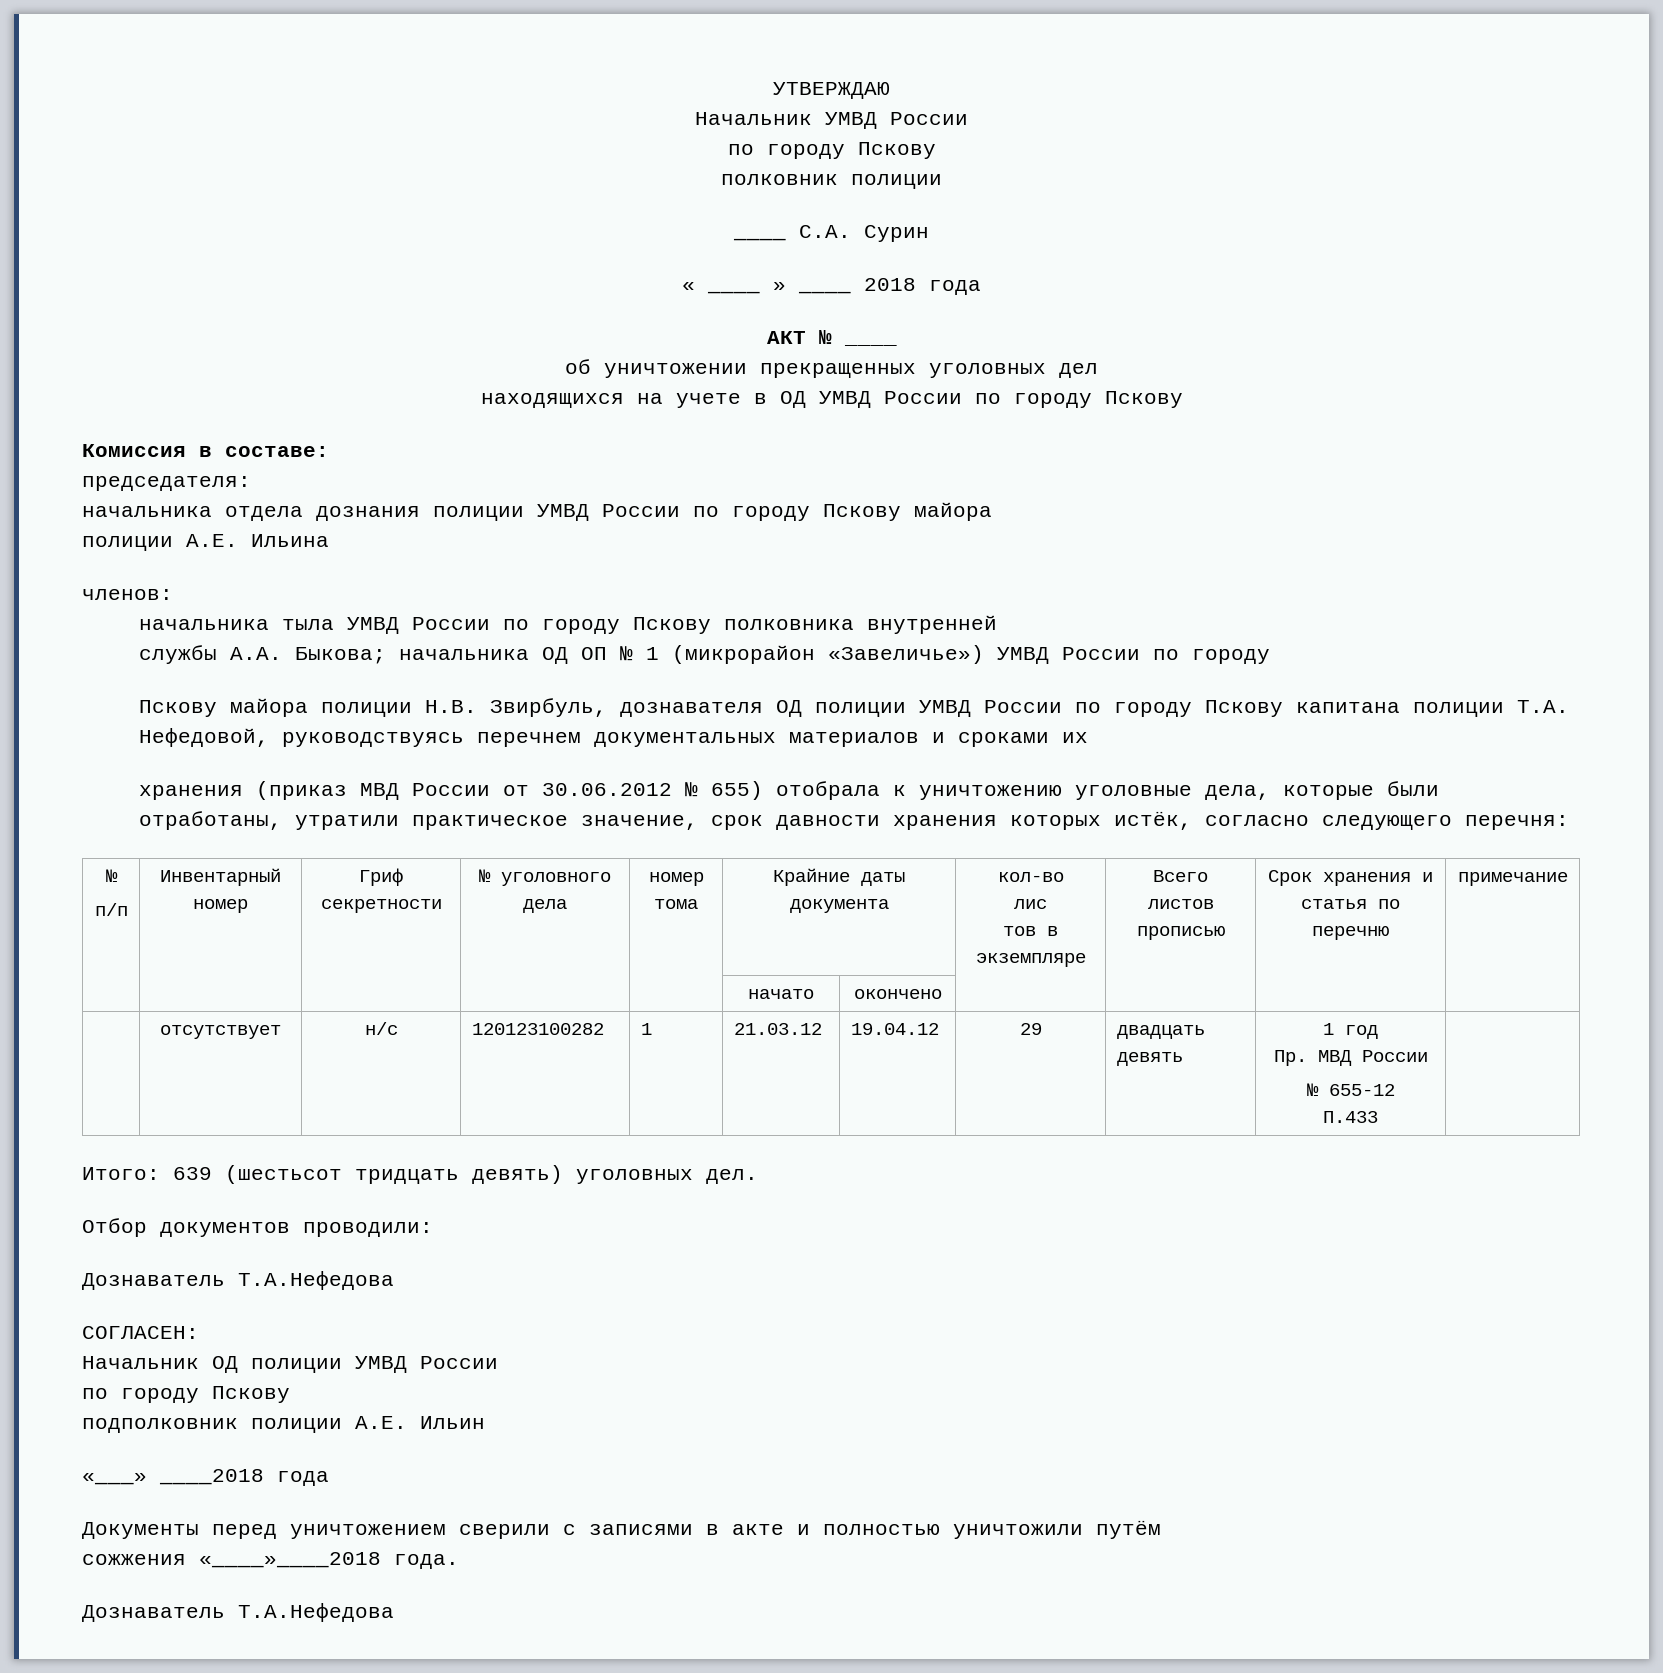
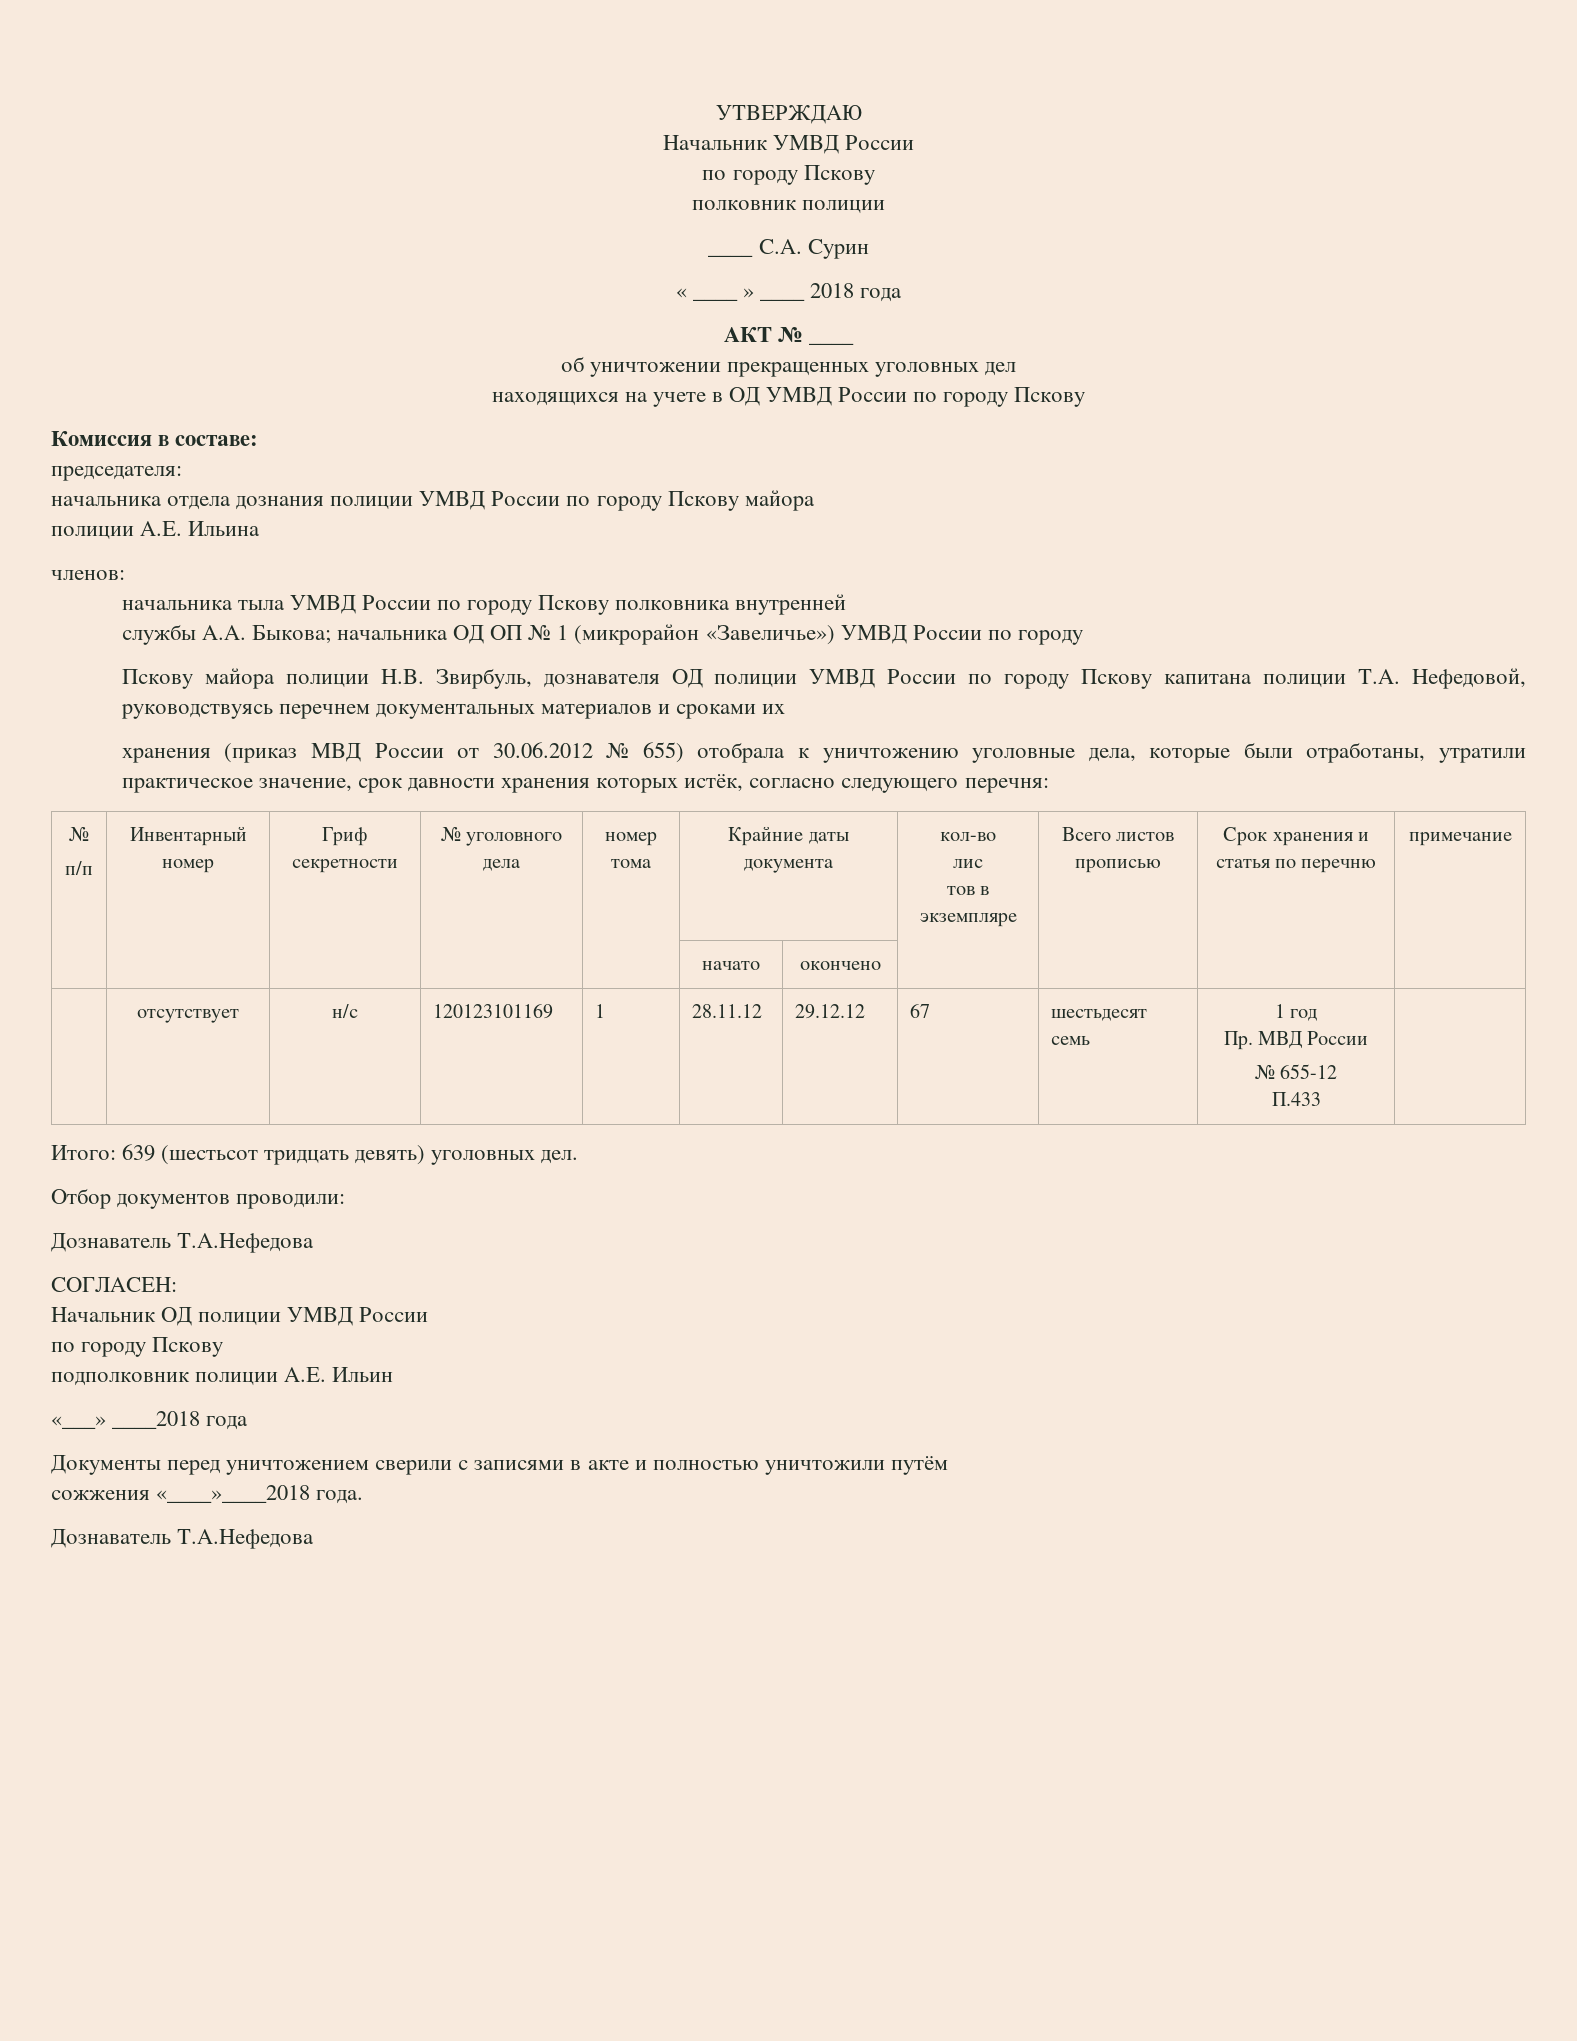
- | отсутствует | н/с | 120123100282 | 1 | 21.03.12 | 19.04.12 | 29 | двадцать девять | 1 год
+ | отсутствует | н/с | 120123101169 | 1 | 28.11.12 | 29.12.12 | 67 | шестьдесят семь | 1 год

